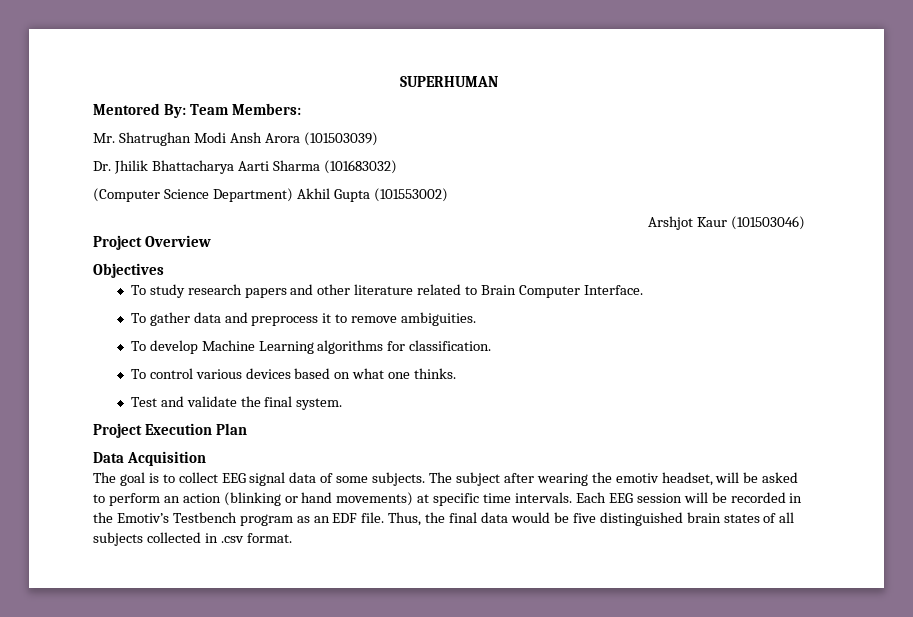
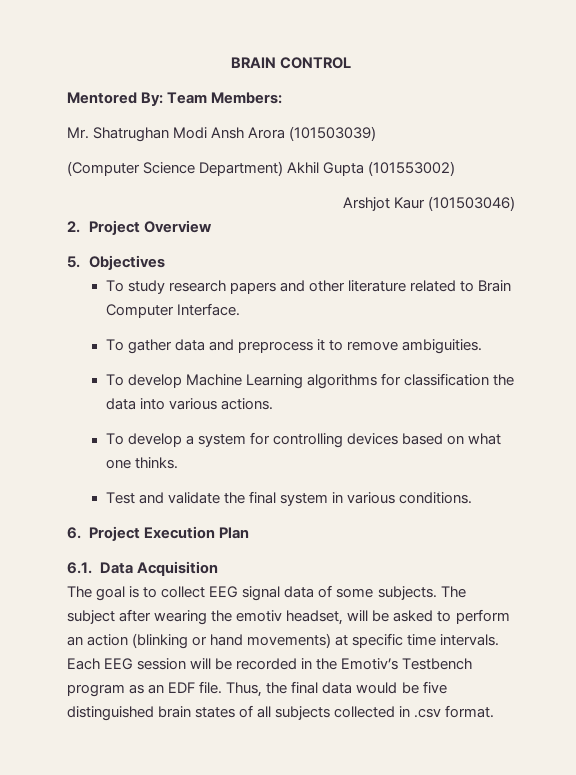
- SUPERHUMAN
+ BRAIN CONTROL
- Dr. Jhilik Bhattacharya Aarti Sharma (101683032)
- Project Overview
+ 2. Project Overview
- Objectives
+ 5. Objectives
- To develop Machine Learning algorithms for classification.
- To control various devices based on what one thinks.
+ To develop Machine Learning algorithms for classification the data into various actions.
+ To develop a system for controlling devices based on what one thinks.
- Test and validate the final system.
- Project Execution Plan
+ Test and validate the final system in various conditions.
+ 6. Project Execution Plan
- Data Acquisition
+ 6.1. Data Acquisition

